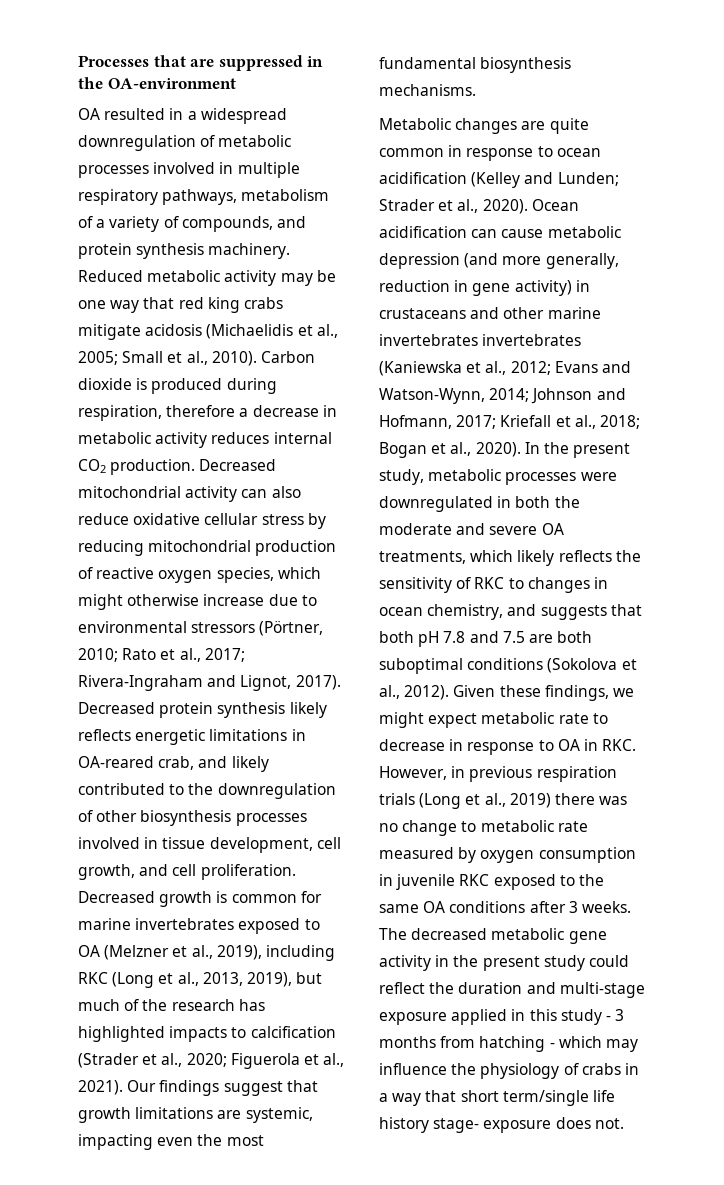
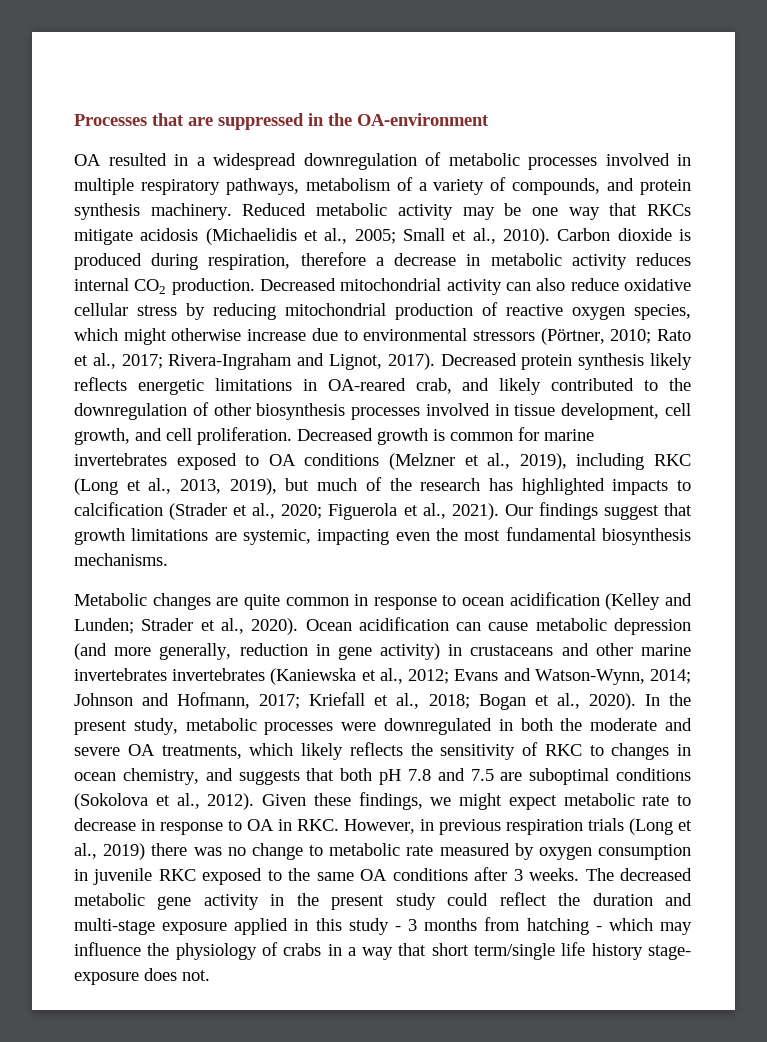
- Reduced metabolic activity may be one way that red king crabs mitigate acidosis (Michaelidis et al., 2005; Small et al., 2010).
+ Reduced metabolic activity may be one way that RKCs mitigate acidosis (Michaelidis et al., 2005; Small et al., 2010).
- Decreased growth is common for marine invertebrates exposed to OA (Melzner et al., 2019), including RKC (Long et al., 2013, 2019), but much of the research has highlighted impacts to calcification (Strader et al., 2020; Figuerola et al., 2021).
+ Decreased growth is common for marine invertebrates exposed to OA conditions (Melzner et al., 2019), including RKC (Long et al., 2013, 2019), but much of the research has highlighted impacts to calcification (Strader et al., 2020; Figuerola et al., 2021).
- In the present study, metabolic processes were downregulated in both the moderate and severe OA treatments, which likely reflects the sensitivity of RKC to changes in ocean chemistry, and suggests that both pH 7.8 and 7.5 are both suboptimal conditions (Sokolova et al., 2012).
+ In the present study, metabolic processes were downregulated in both the moderate and severe OA treatments, which likely reflects the sensitivity of RKC to changes in ocean chemistry, and suggests that both pH 7.8 and 7.5 are suboptimal conditions (Sokolova et al., 2012).

